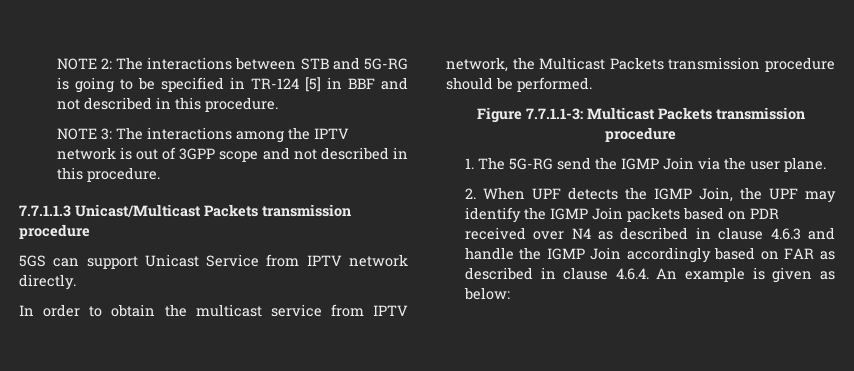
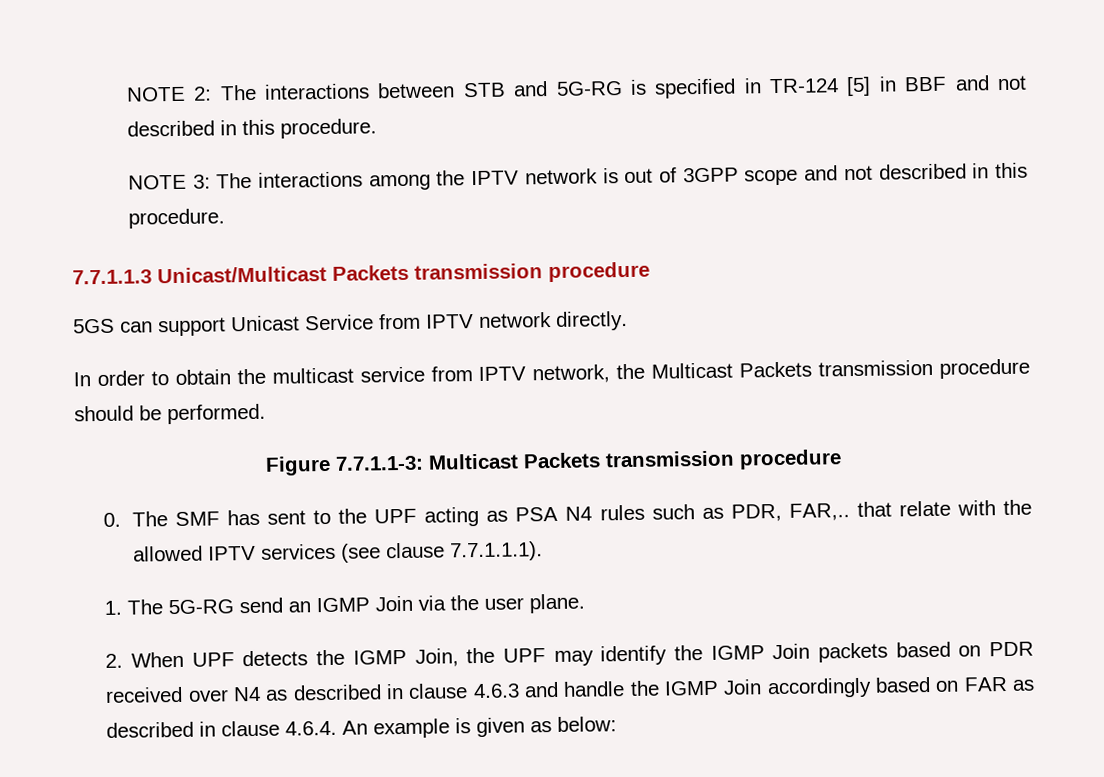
- NOTE 2: The interactions between STB and 5G-RG is going to be specified in TR-124 [5] in BBF and not described in this procedure.
+ NOTE 2: The interactions between STB and 5G-RG is specified in TR-124 [5] in BBF and not described in this procedure.
+ 0. The SMF has sent to the UPF acting as PSA N4 rules such as PDR, FAR,.. that relate with the allowed IPTV services (see clause 7.7.1.1.1).
- 1. The 5G-RG send the IGMP Join via the user plane.
+ 1. The 5G-RG send an IGMP Join via the user plane.

